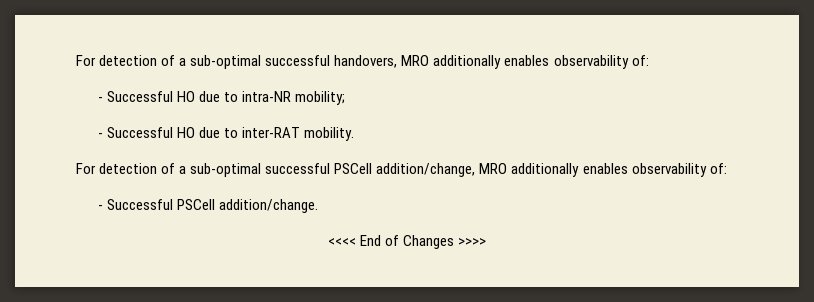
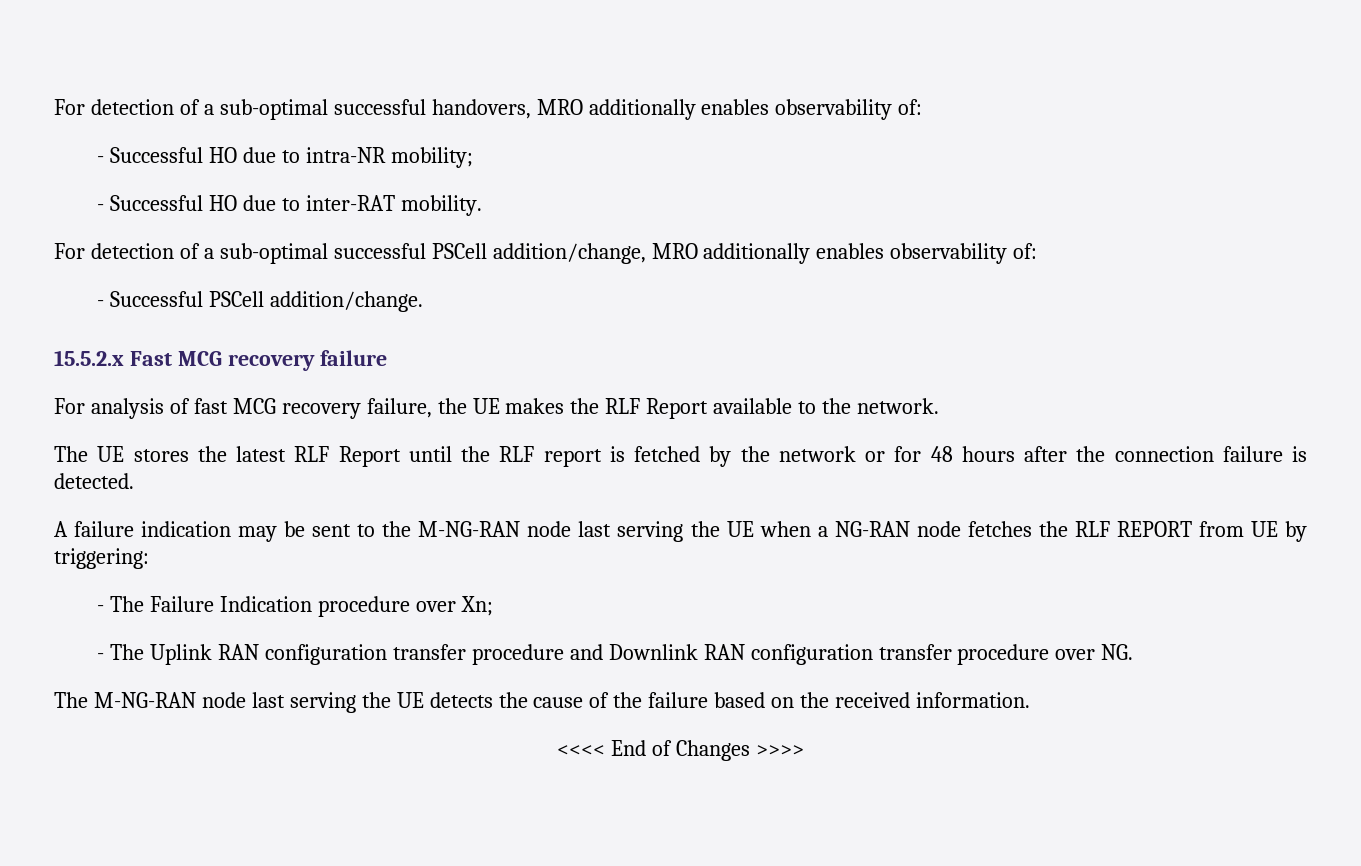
+ 15.5.2.x Fast MCG recovery failure
+ For analysis of fast MCG recovery failure, the UE makes the RLF Report available to the network.
+ The UE stores the latest RLF Report until the RLF report is fetched by the network or for 48 hours after the connection failure is detected.
+ A failure indication may be sent to the M-NG-RAN node last serving the UE when a NG-RAN node fetches the RLF REPORT from UE by triggering:
+ - The Failure Indication procedure over Xn;
+ - The Uplink RAN configuration transfer procedure and Downlink RAN configuration transfer procedure over NG.
+ The M-NG-RAN node last serving the UE detects the cause of the failure based on the received information.

